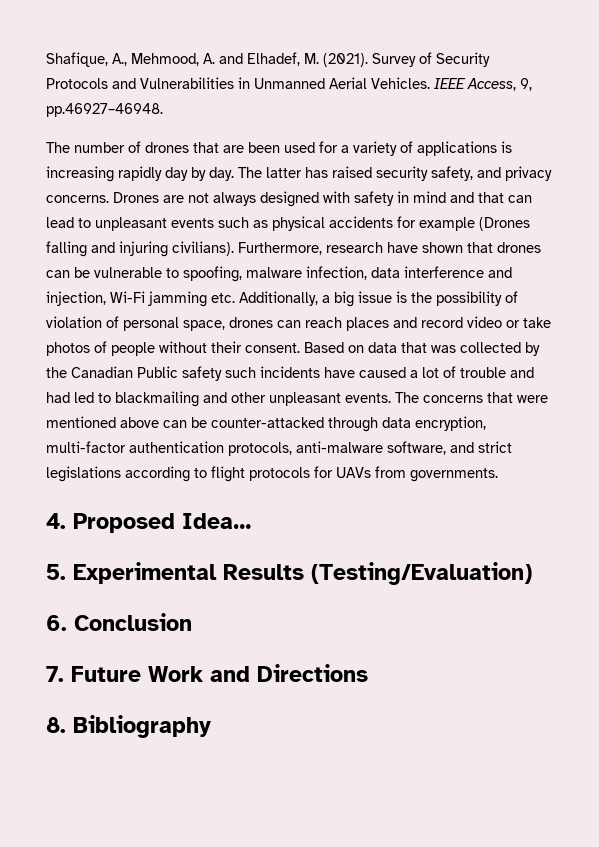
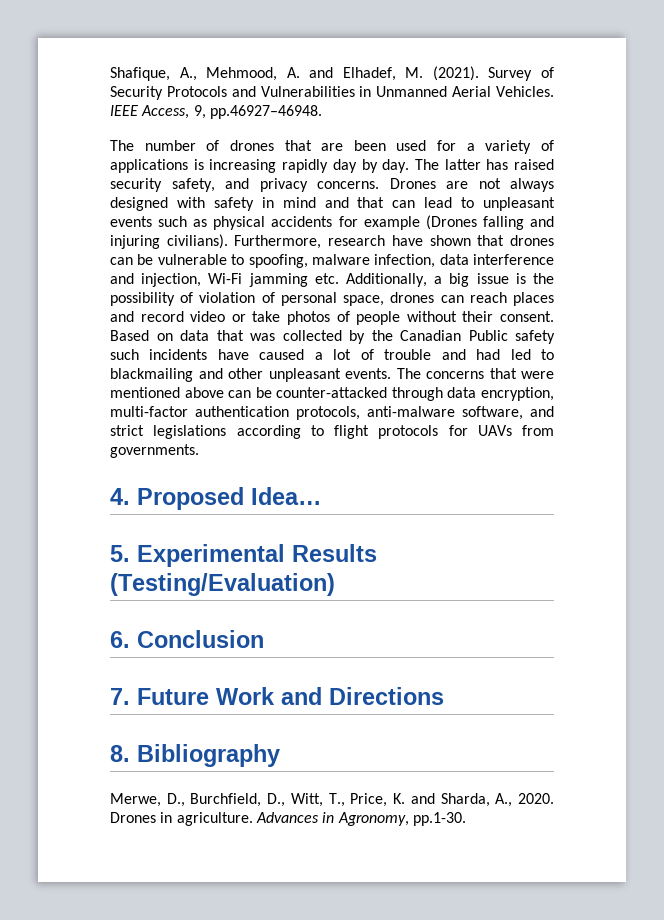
+ Merwe, D., Burchfield, D., Witt, T., Price, K. and Sharda, A., 2020. Drones in agriculture. Advances in Agronomy, pp.1-30.

